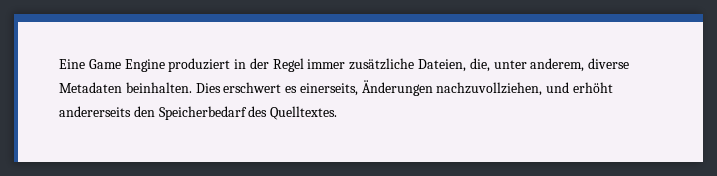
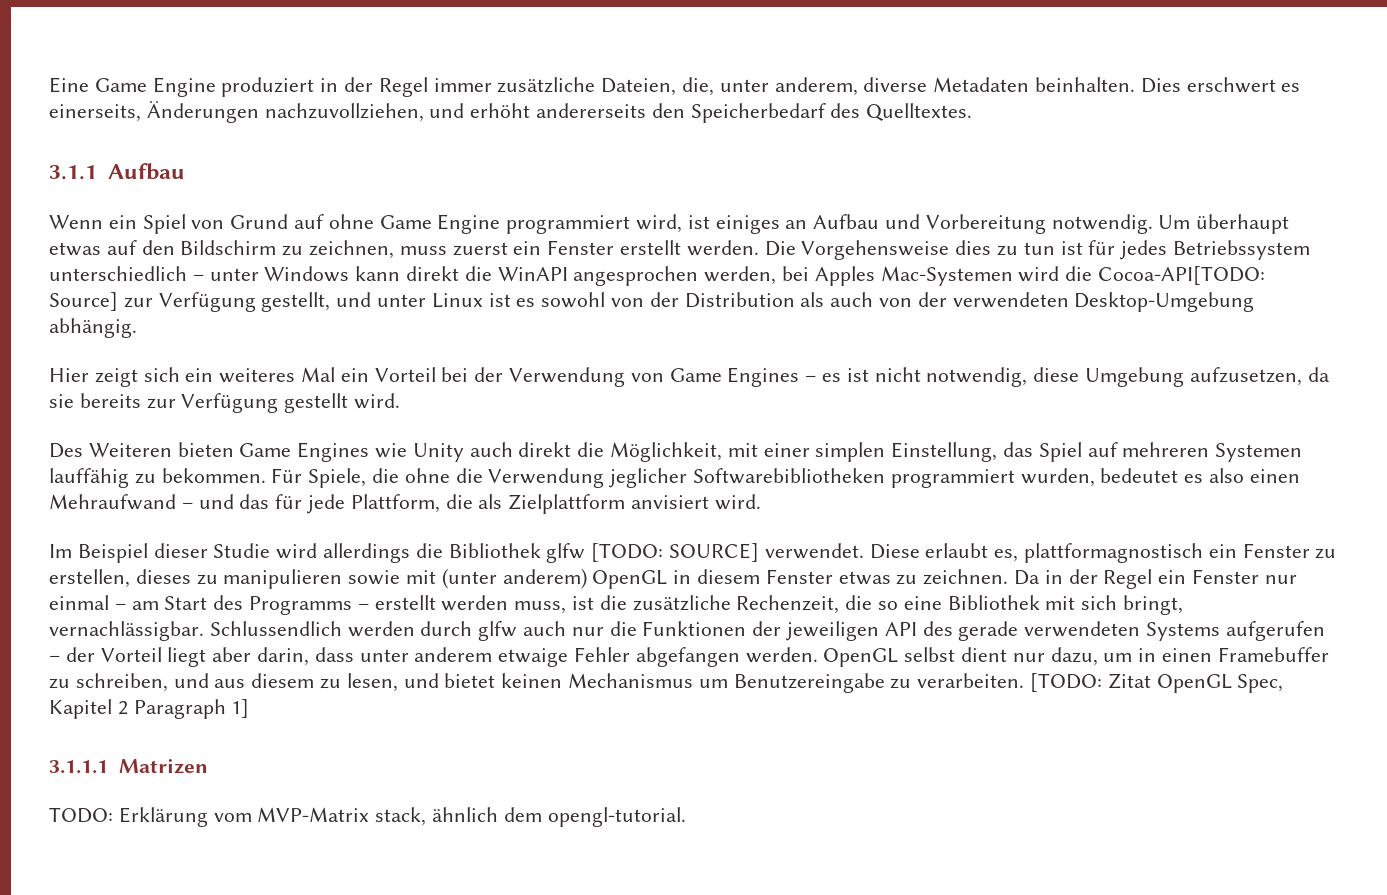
+ 3.1.1 Aufbau
+ Wenn ein Spiel von Grund auf ohne Game Engine programmiert wird, ist einiges an Aufbau und Vorbereitung notwendig. Um überhaupt etwas auf den Bildschirm zu zeichnen, muss zuerst ein Fenster erstellt werden. Die Vorgehensweise dies zu tun ist für jedes Betriebssystem unterschiedlich – unter Windows kann direkt die WinAPI angesprochen werden, bei Apples Mac-Systemen wird die Cocoa-API[TODO: Source] zur Verfügung gestellt, und unter Linux ist es sowohl von der Distribution als auch von der verwendeten Desktop-Umgebung abhängig.
+ Hier zeigt sich ein weiteres Mal ein Vorteil bei der Verwendung von Game Engines – es ist nicht notwendig, diese Umgebung aufzusetzen, da sie bereits zur Verfügung gestellt wird.
+ Des Weiteren bieten Game Engines wie Unity auch direkt die Möglichkeit, mit einer simplen Einstellung, das Spiel auf mehreren Systemen lauffähig zu bekommen. Für Spiele, die ohne die Verwendung jeglicher Softwarebibliotheken programmiert wurden, bedeutet es also einen Mehraufwand – und das für jede Plattform, die als Zielplattform anvisiert wird.
+ Im Beispiel dieser Studie wird allerdings die Bibliothek glfw [TODO: SOURCE] verwendet. Diese erlaubt es, plattformagnostisch ein Fenster zu erstellen, dieses zu manipulieren sowie mit (unter anderem) OpenGL in diesem Fenster etwas zu zeichnen. Da in der Regel ein Fenster nur einmal – am Start des Programms – erstellt werden muss, ist die zusätzliche Rechenzeit, die so eine Bibliothek mit sich bringt, vernachlässigbar. Schlussendlich werden durch glfw auch nur die Funktionen der jeweiligen API des gerade verwendeten Systems aufgerufen – der Vorteil liegt aber darin, dass unter anderem etwaige Fehler abgefangen werden. OpenGL selbst dient nur dazu, um in einen Framebuffer zu schreiben, und aus diesem zu lesen, und bietet keinen Mechanismus um Benutzereingabe zu verarbeiten. [TODO: Zitat OpenGL Spec, Kapitel 2 Paragraph 1]
+ 3.1.1.1 Matrizen
+ TODO: Erklärung vom MVP-Matrix stack, ähnlich dem opengl-tutorial.

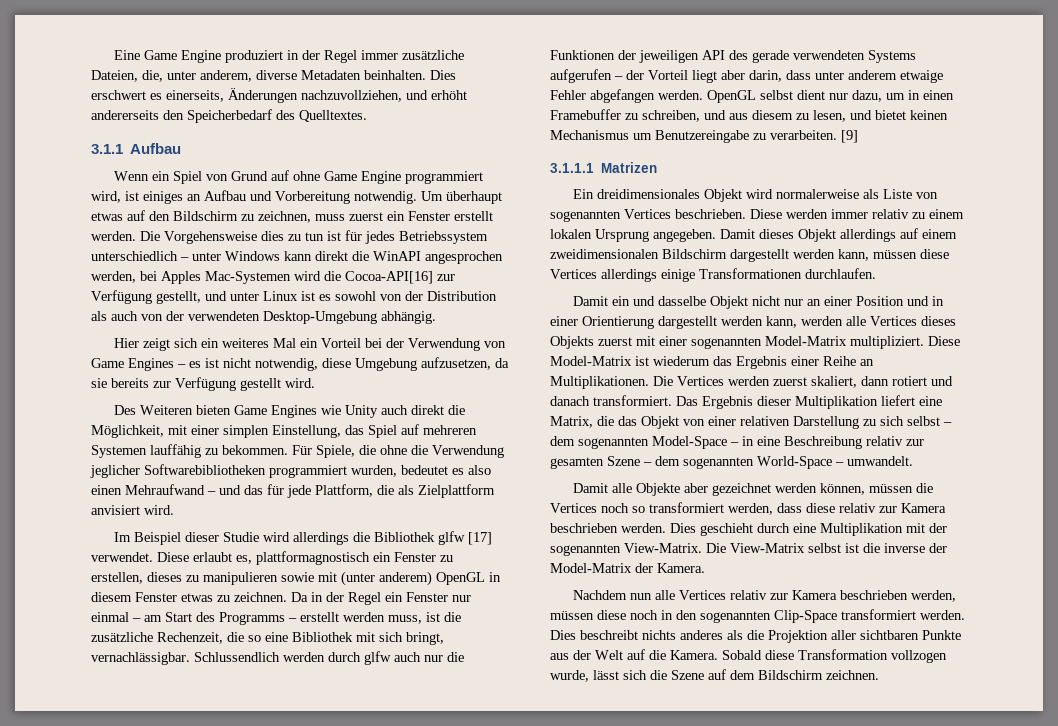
- Die Vorgehensweise dies zu tun ist für jedes Betriebssystem unterschiedlich – unter Windows kann direkt die WinAPI angesprochen werden, bei Apples Mac-Systemen wird die Cocoa-API[TODO: Source] zur Verfügung gestellt, und unter Linux ist es sowohl von der Distribution als auch von der verwendeten Desktop-Umgebung abhängig.
+ Die Vorgehensweise dies zu tun ist für jedes Betriebssystem unterschiedlich – unter Windows kann direkt die WinAPI angesprochen werden, bei Apples Mac-Systemen wird die Cocoa-API[16] zur Verfügung gestellt, und unter Linux ist es sowohl von der Distribution als auch von der verwendeten Desktop-Umgebung abhängig.
- Im Beispiel dieser Studie wird allerdings die Bibliothek glfw [TODO: SOURCE] verwendet.
+ Im Beispiel dieser Studie wird allerdings die Bibliothek glfw [17] verwendet.
- [TODO: Zitat OpenGL Spec, Kapitel 2 Paragraph 1]
+ [9]
  3.1.1.1 Matrizen
- TODO: Erklärung vom MVP-Matrix stack, ähnlich dem opengl-tutorial.
+ Ein dreidimensionales Objekt wird normalerweise als Liste von sogenannten Vertices beschrieben. Diese werden immer relativ zu einem lokalen Ursprung angegeben. Damit dieses Objekt allerdings auf einem zweidimensionalen Bildschirm dargestellt werden kann, müssen diese Vertices allerdings einige Transformationen durchlaufen.
+ Damit ein und dasselbe Objekt nicht nur an einer Position und in einer Orientierung dargestellt werden kann, werden alle Vertices dieses Objekts zuerst mit einer sogenannten Model-Matrix multipliziert. Diese Model-Matrix ist wiederum das Ergebnis einer Reihe an Multiplikationen. Die Vertices werden zuerst skaliert, dann rotiert und danach transformiert. Das Ergebnis dieser Multiplikation liefert eine Matrix, die das Objekt von einer relativen Darstellung zu sich selbst – dem sogenannten Model-Space – in eine Beschreibung relativ zur gesamten Szene – dem sogenannten World-Space – umwandelt.
+ Damit alle Objekte aber gezeichnet werden können, müssen die Vertices noch so transformiert werden, dass diese relativ zur Kamera beschrieben werden. Dies geschieht durch eine Multiplikation mit der sogenannten View-Matrix. Die View-Matrix selbst ist die inverse der Model-Matrix der Kamera.
+ Nachdem nun alle Vertices relativ zur Kamera beschrieben werden, müssen diese noch in den sogenannten Clip-Space transformiert werden. Dies beschreibt nichts anderes als die Projektion aller sichtbaren Punkte aus der Welt auf die Kamera. Sobald diese Transformation vollzogen wurde, lässt sich die Szene auf dem Bildschirm zeichnen.

